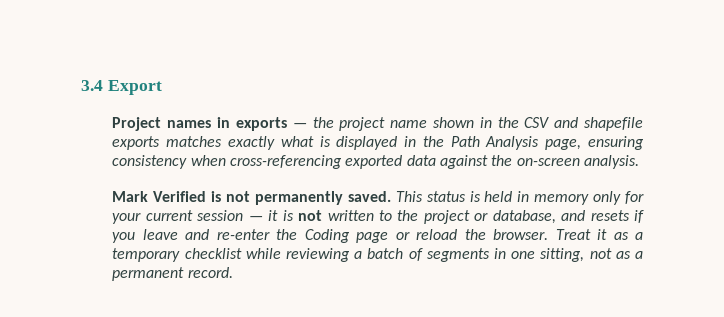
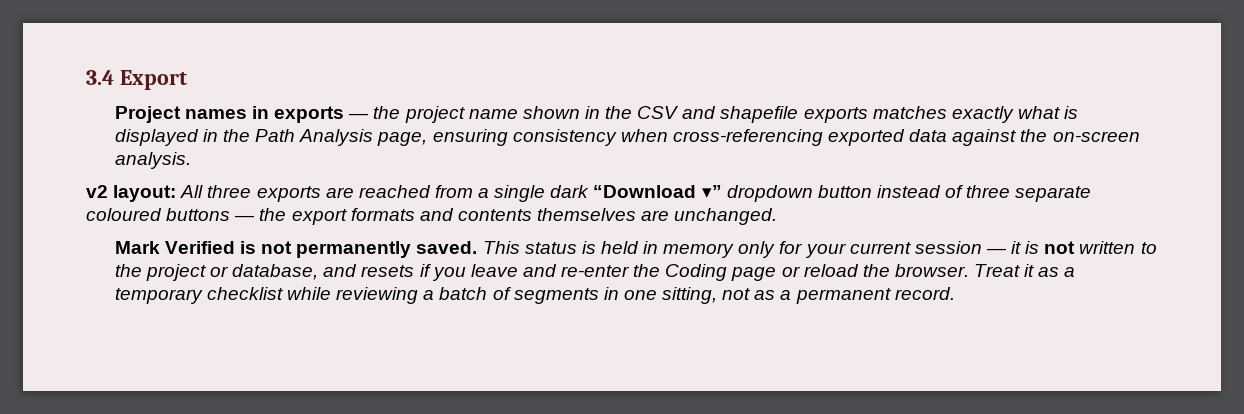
+ v2 layout: All three exports are reached from a single dark “Download ▾” dropdown button instead of three separate coloured buttons — the export formats and contents themselves are unchanged.

